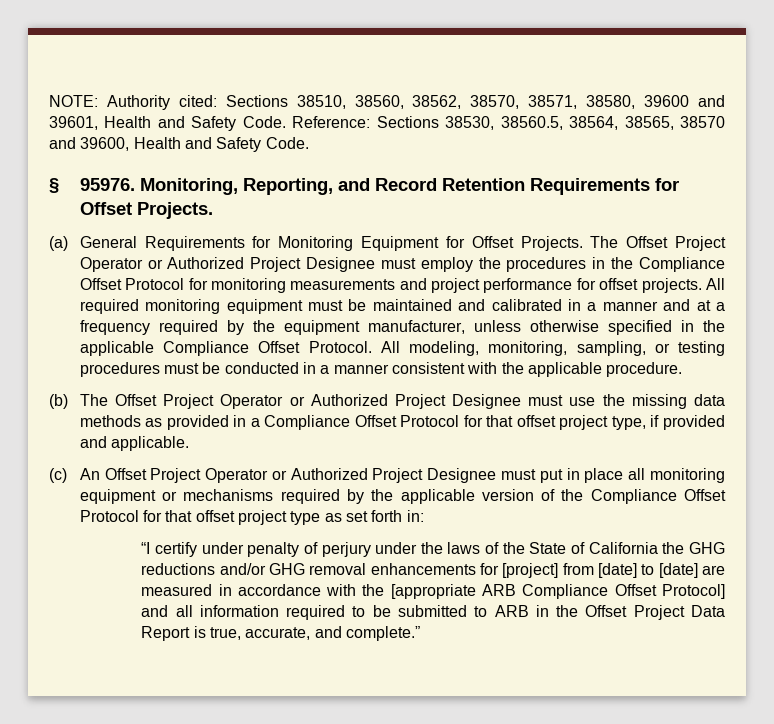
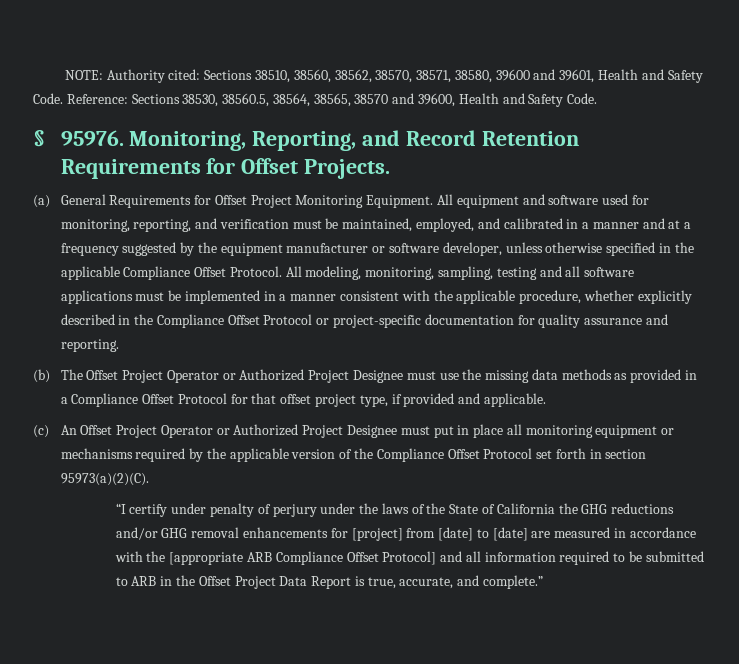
- (a) General Requirements for Monitoring Equipment for Offset Projects. The Offset Project Operator or Authorized Project Designee must employ the procedures in the Compliance Offset Protocol for monitoring measurements and project performance for offset projects. All required monitoring equipment must be maintained and calibrated in a manner and at a frequency required by the equipment manufacturer, unless otherwise specified in the applicable Compliance Offset Protocol.
+ (a) General Requirements for Offset Project Monitoring Equipment. All equipment and software used for monitoring, reporting, and verification must be maintained, employed, and calibrated in a manner and at a frequency suggested by the equipment manufacturer or software developer, unless otherwise specified in the applicable Compliance Offset Protocol.
- All modeling, monitoring, sampling, or testing procedures must be conducted in a manner consistent with the applicable procedure.
+ All modeling, monitoring, sampling, testing and all software applications must be implemented in a manner consistent with the applicable procedure, whether explicitly described in the Compliance Offset Protocol or project-specific documentation for quality assurance and reporting.
- (c) An Offset Project Operator or Authorized Project Designee must put in place all monitoring equipment or mechanisms required by the applicable version of the Compliance Offset Protocol for that offset project type as set forth in:
+ (c) An Offset Project Operator or Authorized Project Designee must put in place all monitoring equipment or mechanisms required by the applicable version of the Compliance Offset Protocol set forth in section 95973(a)(2)(C).

